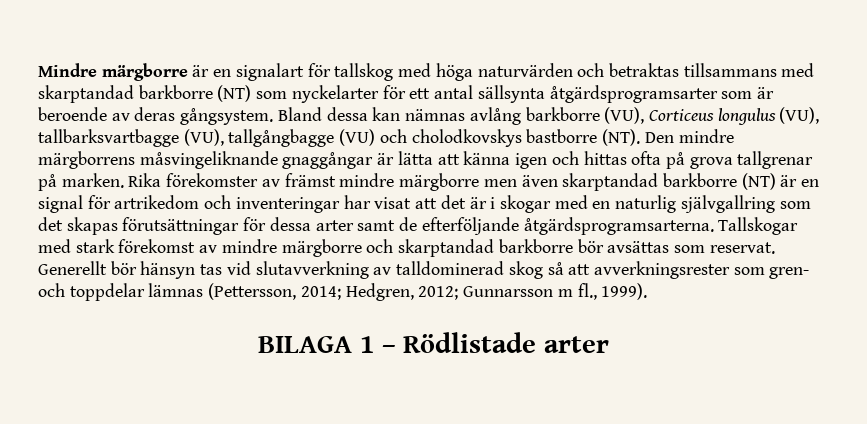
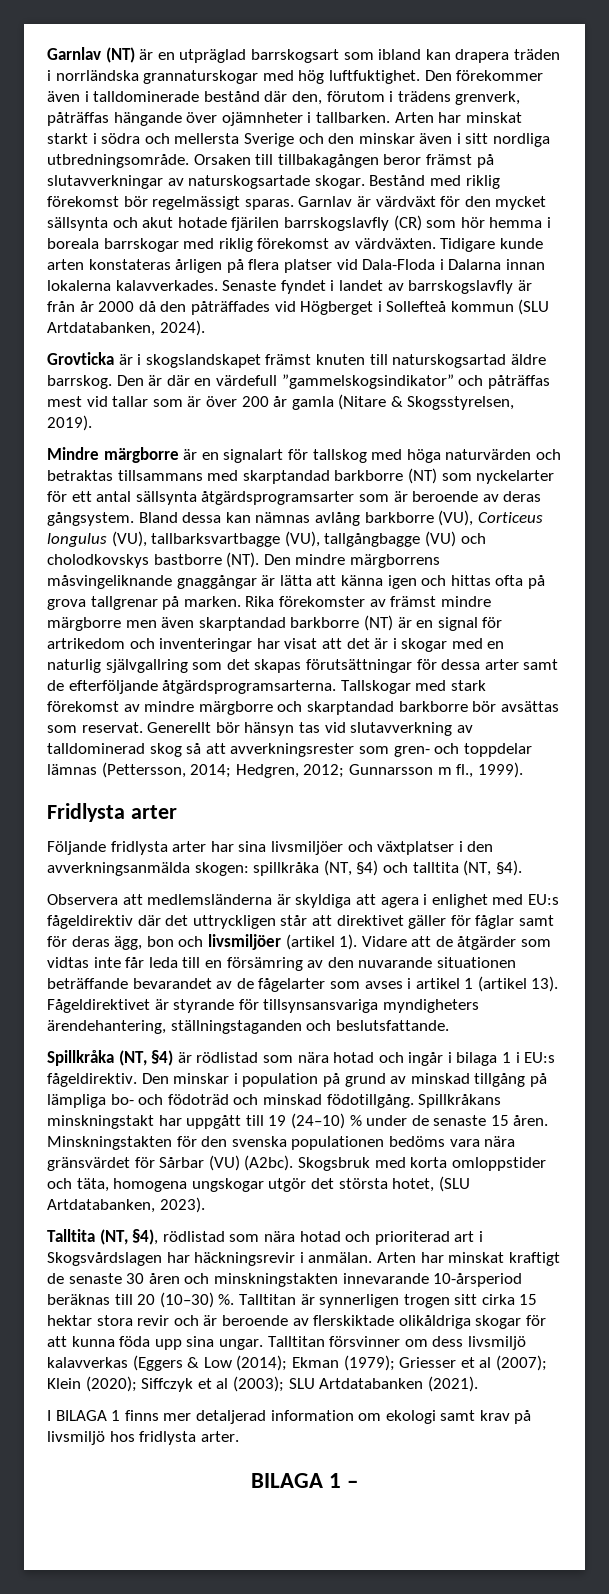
+ Garnlav (NT) är en utpräglad barrskogsart som ibland kan drapera träden i norrländska grannaturskogar med hög luftfuktighet. Den förekommer även i talldominerade bestånd där den, förutom i trädens grenverk, påträffas hängande över ojämnheter i tallbarken. Arten har minskat starkt i södra och mellersta Sverige och den minskar även i sitt nordliga utbredningsområde. Orsaken till tillbakagången beror främst på slutavverkningar av naturskogsartade skogar. Bestånd med riklig förekomst bör regelmässigt sparas. Garnlav är värdväxt för den mycket sällsynta och akut hotade fjärilen barrskogslavfly (CR) som hör hemma i boreala barrskogar med riklig förekomst av värdväxten. Tidigare kunde arten konstateras årligen på flera platser vid Dala-Floda i Dalarna innan lokalerna kalavverkades. Senaste fyndet i landet av barrskogslavfly är från år 2000 då den påträffades vid Högberget i Sollefteå kommun (SLU Artdatabanken, 2024).
+ Grovticka är i skogslandskapet främst knuten till naturskogsartad äldre barrskog. Den är där en värdefull ”gammelskogsindikator” och påträffas mest vid tallar som är över 200 år gamla (Nitare & Skogsstyrelsen, 2019).
+ Fridlysta arter
+ Följande fridlysta arter har sina livsmiljöer och växtplatser i den avverkningsanmälda skogen: spillkråka (NT, §4) och talltita (NT, §4).
+ Observera att medlemsländerna är skyldiga att agera i enlighet med EU:s fågeldirektiv där det uttryckligen står att direktivet gäller för fåglar samt för deras ägg, bon och livsmiljöer (artikel 1). Vidare att de åtgärder som vidtas inte får leda till en försämring av den nuvarande situationen beträffande bevarandet av de fågelarter som avses i artikel 1 (artikel 13). Fågeldirektivet är styrande för tillsynsansvariga myndigheters ärendehantering, ställningstaganden och beslutsfattande.
+ Spillkråka (NT, §4) är rödlistad som nära hotad och ingår i bilaga 1 i EU:s fågeldirektiv. Den minskar i population på grund av minskad tillgång på lämpliga bo- och födoträd och minskad födotillgång. Spillkråkans minskningstakt har uppgått till 19 (24–10) % under de senaste 15 åren. Minskningstakten för den svenska populationen bedöms vara nära gränsvärdet för Sårbar (VU) (A2bc). Skogsbruk med korta omloppstider och täta, homogena ungskogar utgör det största hotet, (SLU Artdatabanken, 2023).
+ Talltita (NT, §4), rödlistad som nära hotad och prioriterad art i Skogsvårdslagen har häckningsrevir i anmälan. Arten har minskat kraftigt de senaste 30 åren och minskningstakten innevarande 10-årsperiod beräknas till 20 (10–30) %. Talltitan är synnerligen trogen sitt cirka 15 hektar stora revir och är beroende av flerskiktade olikåldriga skogar för att kunna föda upp sina ungar. Talltitan försvinner om dess livsmiljö kalavverkas (Eggers & Low (2014); Ekman (1979); Griesser et al (2007); Klein (2020); Siffczyk et al (2003); SLU Artdatabanken (2021).
+ I BILAGA 1 finns mer detaljerad information om ekologi samt krav på livsmiljö hos fridlysta arter.
- BILAGA 1 – Rödlistade arter
+ BILAGA 1 –

